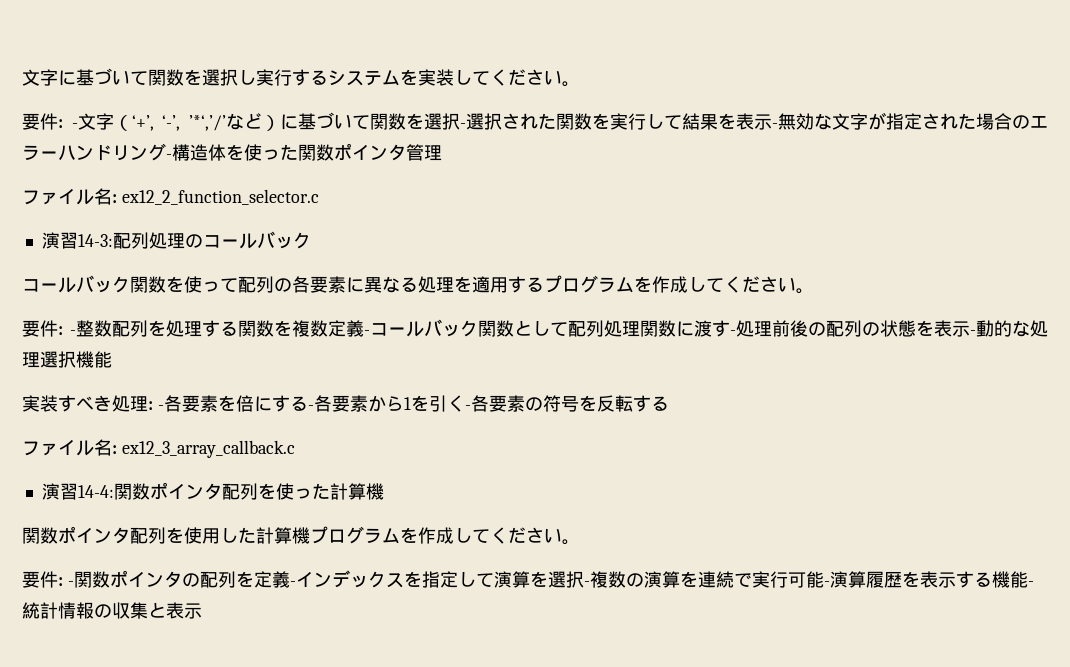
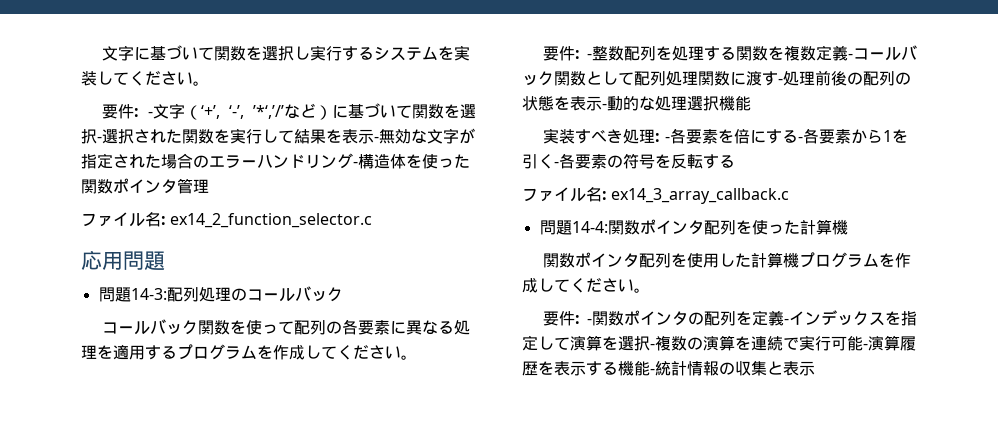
- ファイル名: ex12_2_function_selector.c
- 演習14-3:配列処理のコールバック
+ ファイル名: ex14_2_function_selector.c
+ 応用問題
+ 問題14-3:配列処理のコールバック
- ファイル名: ex12_3_array_callback.c
- 演習14-4:関数ポインタ配列を使った計算機
+ ファイル名: ex14_3_array_callback.c
+ 問題14-4:関数ポインタ配列を使った計算機

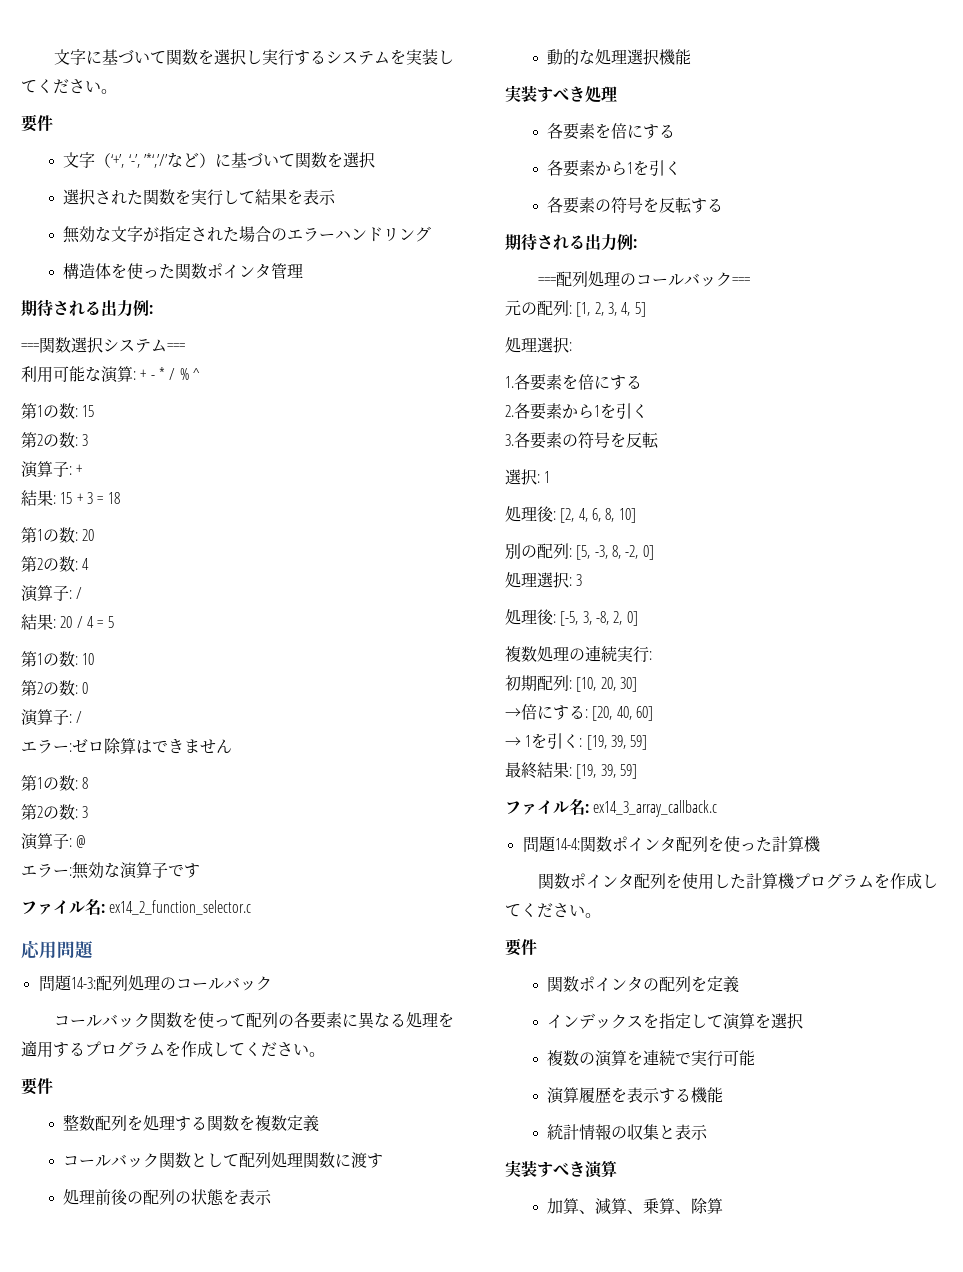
  文字に基づいて関数を選択し実行するシステムを実装してください。
- 要件: -文字（‘+’, ‘-’, ’*‘,’/’など）に基づいて関数を選択-選択された関数を実行して結果を表示-無効な文字が指定された場合のエラーハンドリング-構造体を使った関数ポインタ管理
+ 要件
+ 文字（‘+’, ‘-’, ’*‘,’/’など）に基づいて関数を選択
+ 選択された関数を実行して結果を表示
+ 無効な文字が指定された場合のエラーハンドリング
+ 構造体を使った関数ポインタ管理
+ 期待される出力例:
+ ===関数選択システム===
+ 利用可能な演算: + - * / % ^
+ 第1の数: 15
+ 第2の数: 3
+ 演算子: +
+ 結果: 15 + 3 = 18
+ 第1の数: 20
+ 第2の数: 4
+ 演算子: /
+ 結果: 20 / 4 = 5
+ 第1の数: 10
+ 第2の数: 0
+ 演算子: /
+ エラー:ゼロ除算はできません
+ 第1の数: 8
+ 第2の数: 3
+ 演算子: @
+ エラー:無効な演算子です
  コールバック関数を使って配列の各要素に異なる処理を適用するプログラムを作成してください。
- 要件: -整数配列を処理する関数を複数定義-コールバック関数として配列処理関数に渡す-処理前後の配列の状態を表示-動的な処理選択機能
+ 要件
+ 整数配列を処理する関数を複数定義
+ コールバック関数として配列処理関数に渡す
+ 処理前後の配列の状態を表示
+ 動的な処理選択機能
- 実装すべき処理: -各要素を倍にする-各要素から1を引く-各要素の符号を反転する
+ 実装すべき処理
+ 各要素を倍にする
+ 各要素から1を引く
+ 各要素の符号を反転する
+ 期待される出力例:
+ ===配列処理のコールバック===
+ 元の配列: [1, 2, 3, 4, 5]
+ 処理選択:
+ 1.各要素を倍にする
+ 2.各要素から1を引く
+ 3.各要素の符号を反転
+ 選択: 1
+ 処理後: [2, 4, 6, 8, 10]
+ 別の配列: [5, -3, 8, -2, 0]
+ 処理選択: 3
+ 処理後: [-5, 3, -8, 2, 0]
+ 複数処理の連続実行:
+ 初期配列: [10, 20, 30]
+ →倍にする: [20, 40, 60]
+ → 1を引く: [19, 39, 59]
+ 最終結果: [19, 39, 59]
  関数ポインタ配列を使用した計算機プログラムを作成してください。
- 要件: -関数ポインタの配列を定義-インデックスを指定して演算を選択-複数の演算を連続で実行可能-演算履歴を表示する機能-統計情報の収集と表示
+ 要件
+ 関数ポインタの配列を定義
+ インデックスを指定して演算を選択
+ 複数の演算を連続で実行可能
+ 演算履歴を表示する機能
+ 統計情報の収集と表示
+ 実装すべき演算
+ 加算、減算、乗算、除算

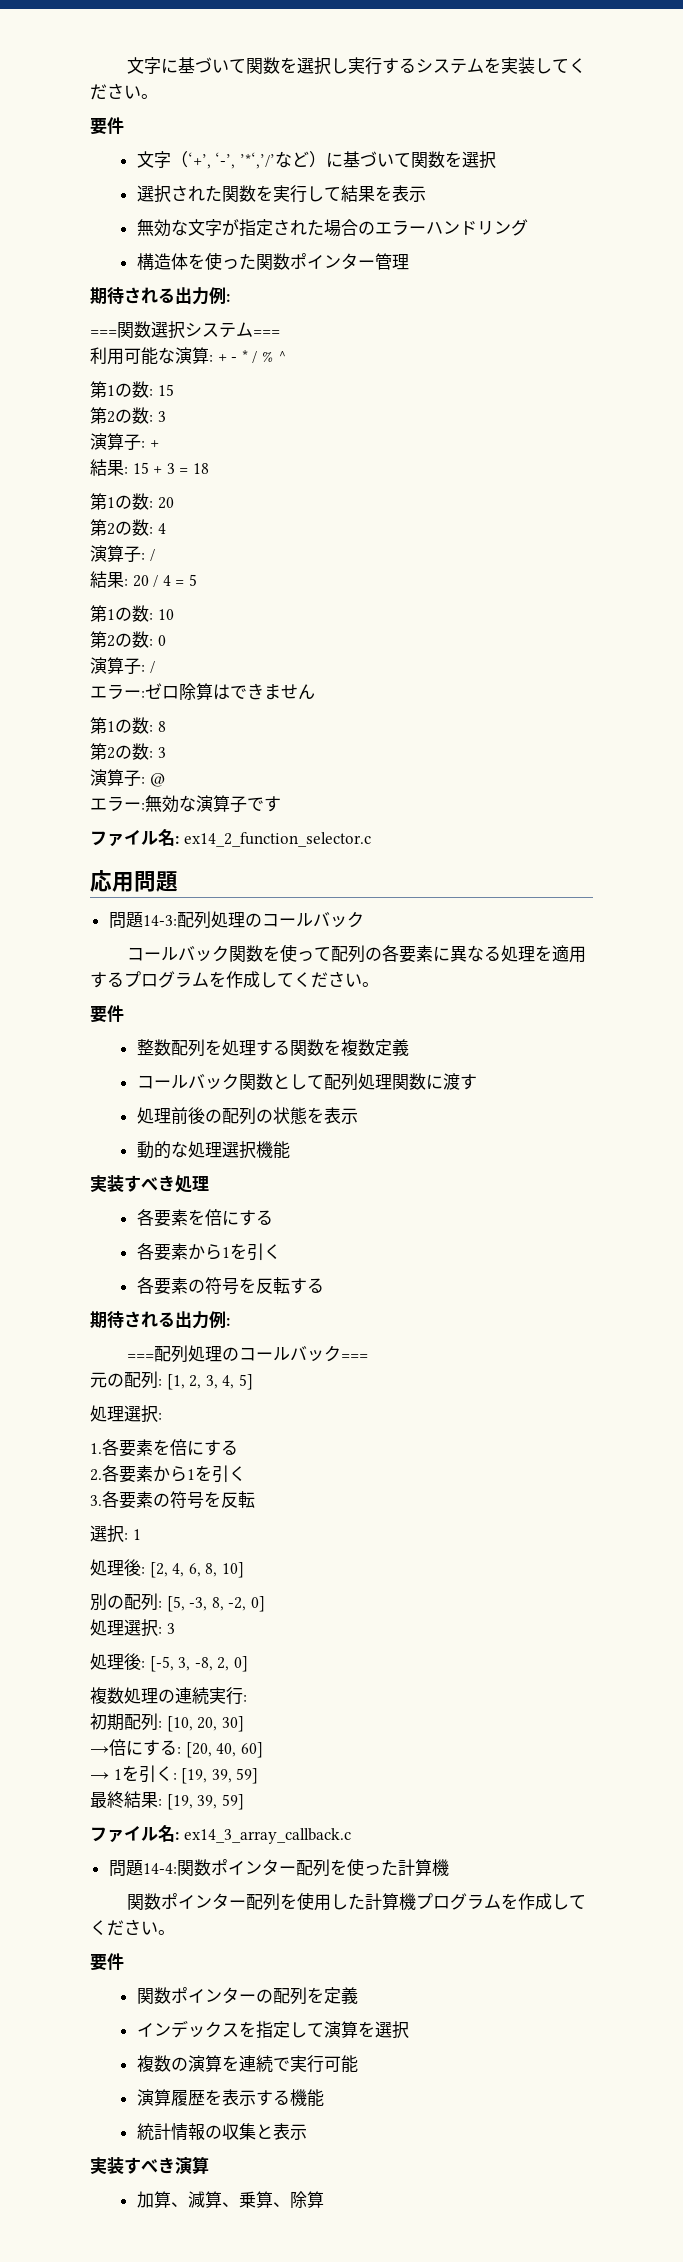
- 構造体を使った関数ポインタ管理
+ 構造体を使った関数ポインター管理
- 問題14-4:関数ポインタ配列を使った計算機
+ 問題14-4:関数ポインター配列を使った計算機
- 関数ポインタ配列を使用した計算機プログラムを作成してください。
+ 関数ポインター配列を使用した計算機プログラムを作成してください。
- 関数ポインタの配列を定義
+ 関数ポインターの配列を定義

